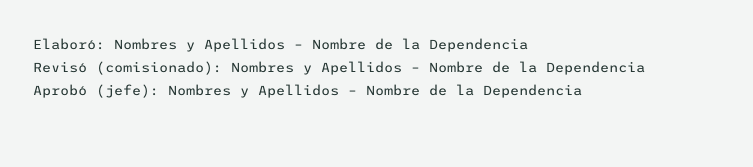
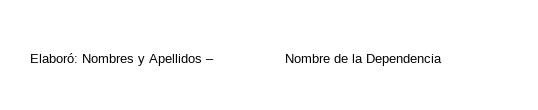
- Revisó (comisionado): Nombres y Apellidos – Nombre de la Dependencia
- Aprobó (jefe): Nombres y Apellidos – Nombre de la Dependencia

